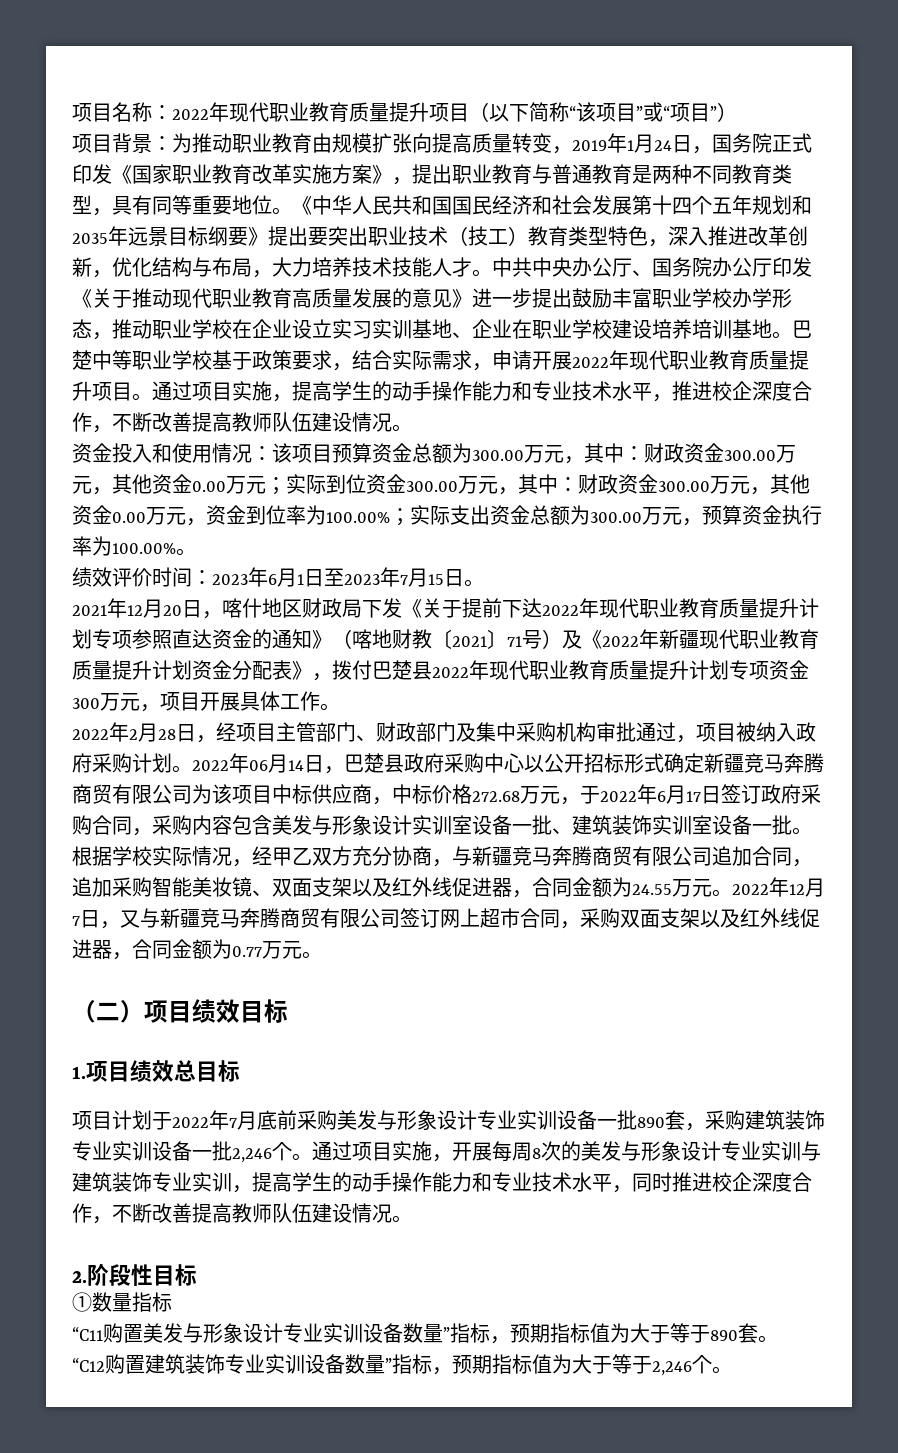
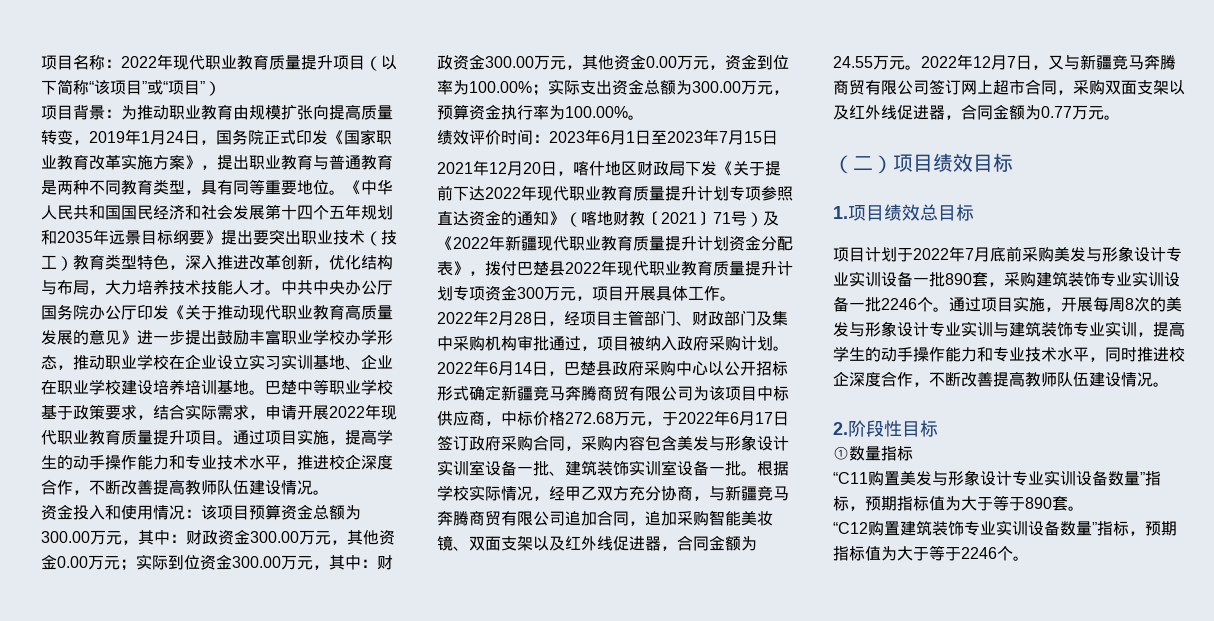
- 中共中央办公厅、国务院办公厅印发《关于推动现代职业教育高质量发展的意见》进一步提出鼓励丰富职业学校办学形态，推动职业学校在企业设立实习实训基地、企业在职业学校建设培养培训基地。
+ 中共中央办公厅国务院办公厅印发《关于推动现代职业教育高质量发展的意见》进一步提出鼓励丰富职业学校办学形态，推动职业学校在企业设立实习实训基地、企业在职业学校建设培养培训基地。
- 绩效评价时间：2023年6月1日至2023年7月15日。
+ 绩效评价时间：2023年6月1日至2023年7月15日
- 2022年06月14日，巴楚县政府采购中心以公开招标形式确定新疆竞马奔腾商贸有限公司为该项目中标供应商，中标价格272.68万元，于2022年6月17日签订政府采购合同，采购内容包含美发与形象设计实训室设备一批、建筑装饰实训室设备一批。
+ 2022年6月14日，巴楚县政府采购中心以公开招标形式确定新疆竞马奔腾商贸有限公司为该项目中标供应商，中标价格272.68万元，于2022年6月17日签订政府采购合同，采购内容包含美发与形象设计实训室设备一批、建筑装饰实训室设备一批。
- 项目计划于2022年7月底前采购美发与形象设计专业实训设备一批890套，采购建筑装饰专业实训设备一批2,246个。
+ 项目计划于2022年7月底前采购美发与形象设计专业实训设备一批890套，采购建筑装饰专业实训设备一批2246个。
- “C12购置建筑装饰专业实训设备数量”指标，预期指标值为大于等于2,246个。
+ “C12购置建筑装饰专业实训设备数量”指标，预期指标值为大于等于2246个。

